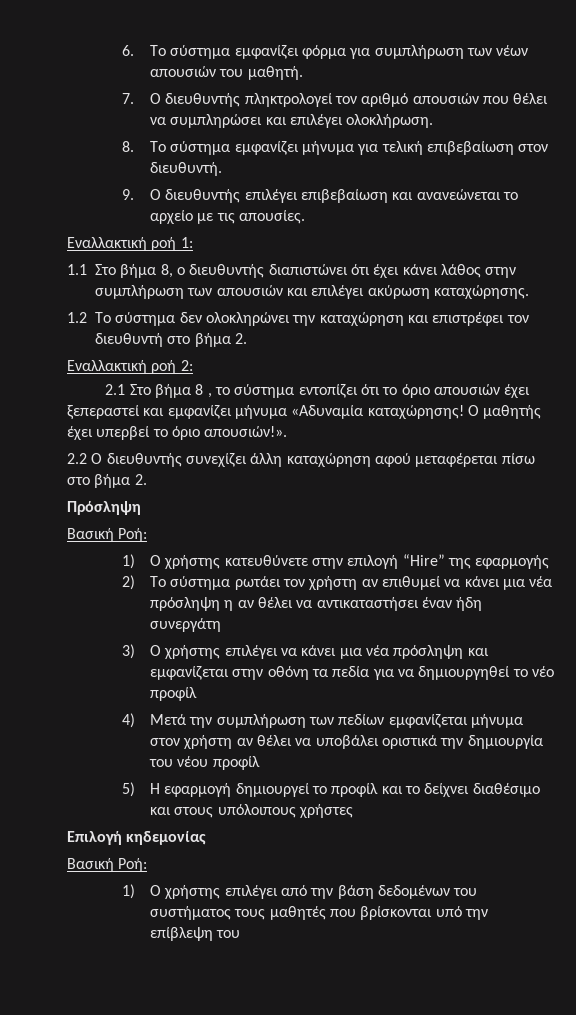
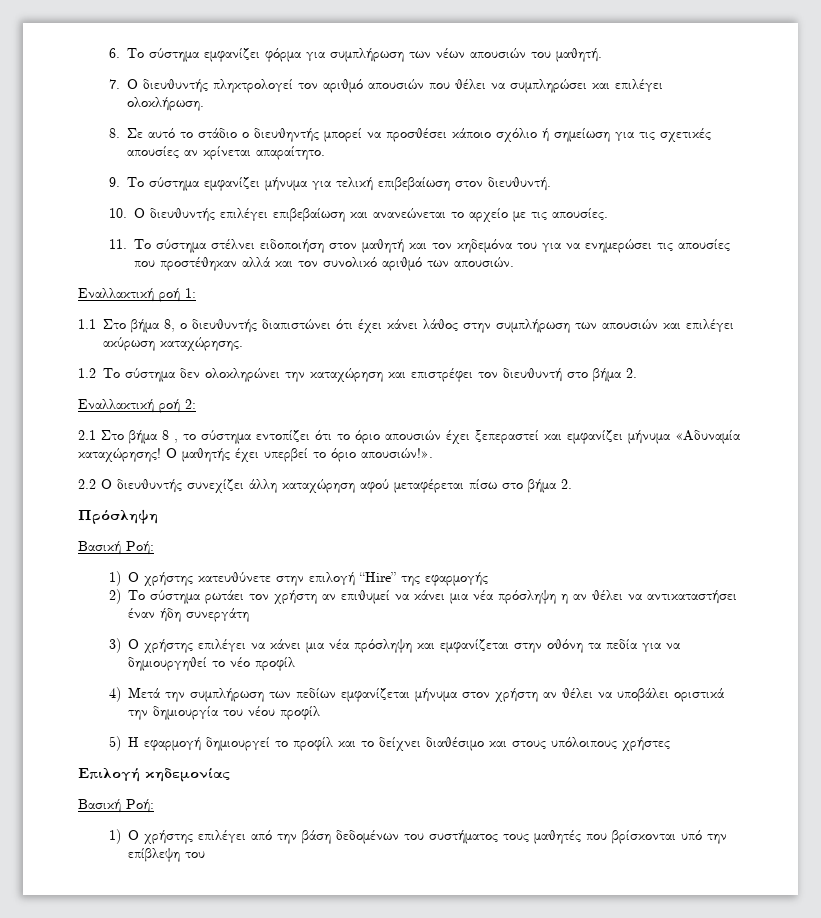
- 8. Το σύστημα εμφανίζει μήνυμα για τελική επιβεβαίωση στον διευθυντή.
+ 8. Σε αυτό το στάδιο ο διευθηντής μπορεί να προσθέσει κάποιο σχόλιο ή σημείωση για τις σχετικές απουσίες αν κρίνεται απαραίτητο.
+ 9. Το σύστημα εμφανίζει μήνυμα για τελική επιβεβαίωση στον διευθυντή.
- 9. Ο διευθυντής επιλέγει επιβεβαίωση και ανανεώνεται το αρχείο με τις απουσίες.
+ 10. Ο διευθυντής επιλέγει επιβεβαίωση και ανανεώνεται το αρχείο με τις απουσίες.
+ 11. Το σύστημα στέλνει ειδοποιήση στον μαθητή και τον κηδεμόνα του για να ενημερώσει τις απουσίες που προστέθηκαν αλλά και τον συνολικό αριθμό των απουσιών.

